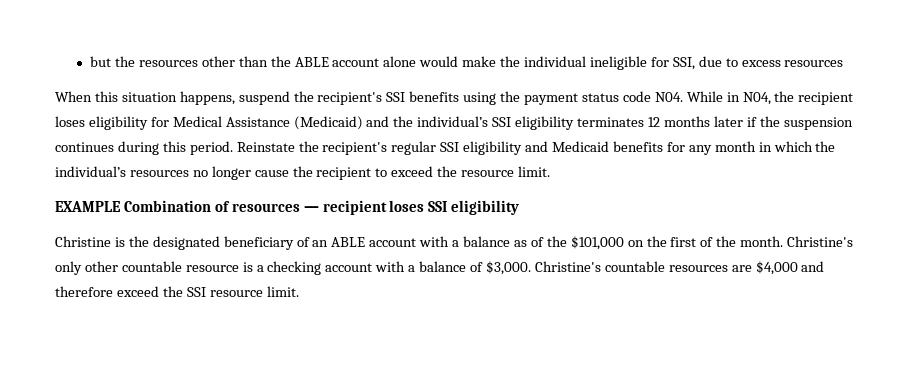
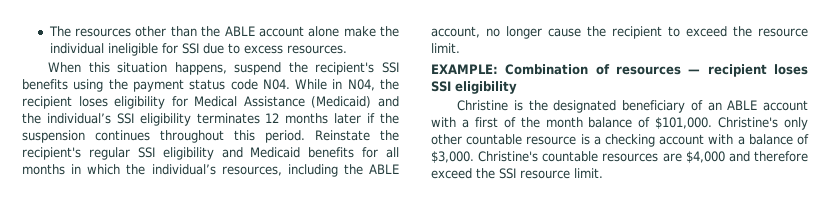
- but the resources other than the ABLE account alone would make the individual ineligible for SSI, due to excess resources
+ The resources other than the ABLE account alone make the individual ineligible for SSI due to excess resources.
- When this situation happens, suspend the recipient's SSI benefits using the payment status code N04. While in N04, the recipient loses eligibility for Medical Assistance (Medicaid) and the individual’s SSI eligibility terminates 12 months later if the suspension continues during this period.
+ When this situation happens, suspend the recipient's SSI benefits using the payment status code N04. While in N04, the recipient loses eligibility for Medical Assistance (Medicaid) and the individual’s SSI eligibility terminates 12 months later if the suspension continues throughout this period.
- Reinstate the recipient's regular SSI eligibility and Medicaid benefits for any month in which the individual’s resources no longer cause the recipient to exceed the resource limit.
+ Reinstate the recipient's regular SSI eligibility and Medicaid benefits for all months in which the individual’s resources, including the ABLE account, no longer cause the recipient to exceed the resource limit.
- EXAMPLE Combination of resources — recipient loses SSI eligibility
+ EXAMPLE: Combination of resources — recipient loses SSI eligibility
- Christine is the designated beneficiary of an ABLE account with a balance as of the $101,000 on the first of the month.
+ Christine is the designated beneficiary of an ABLE account with a first of the month balance of $101,000.

